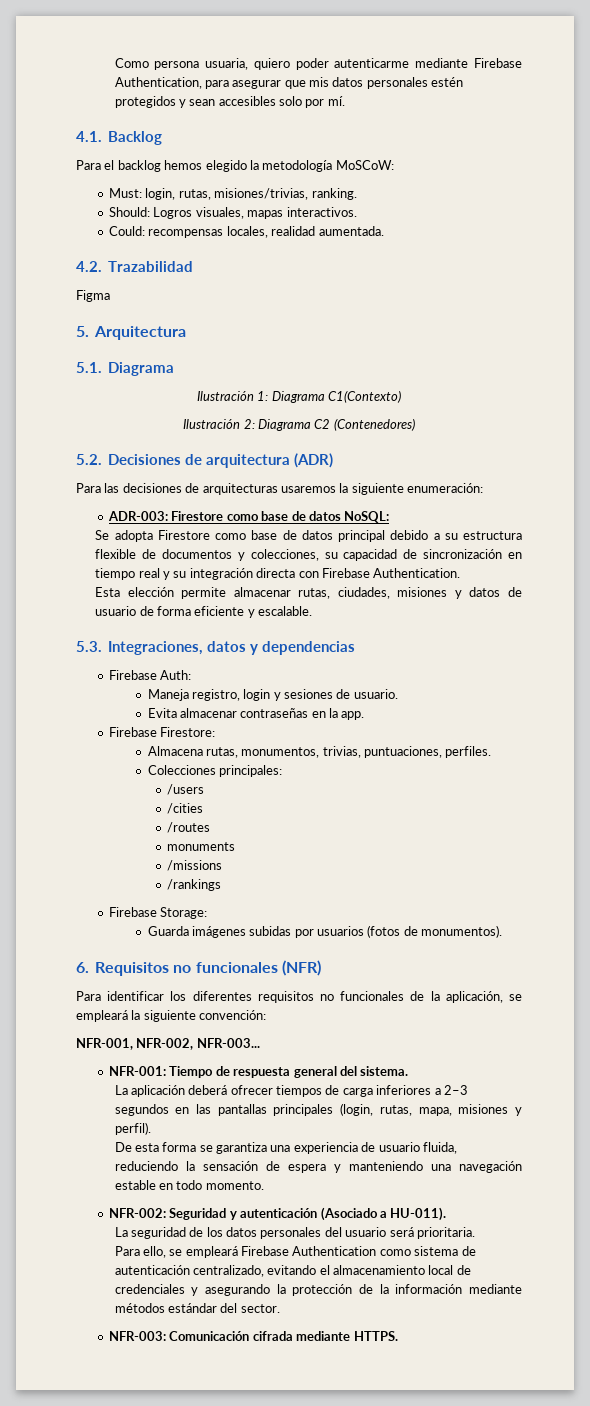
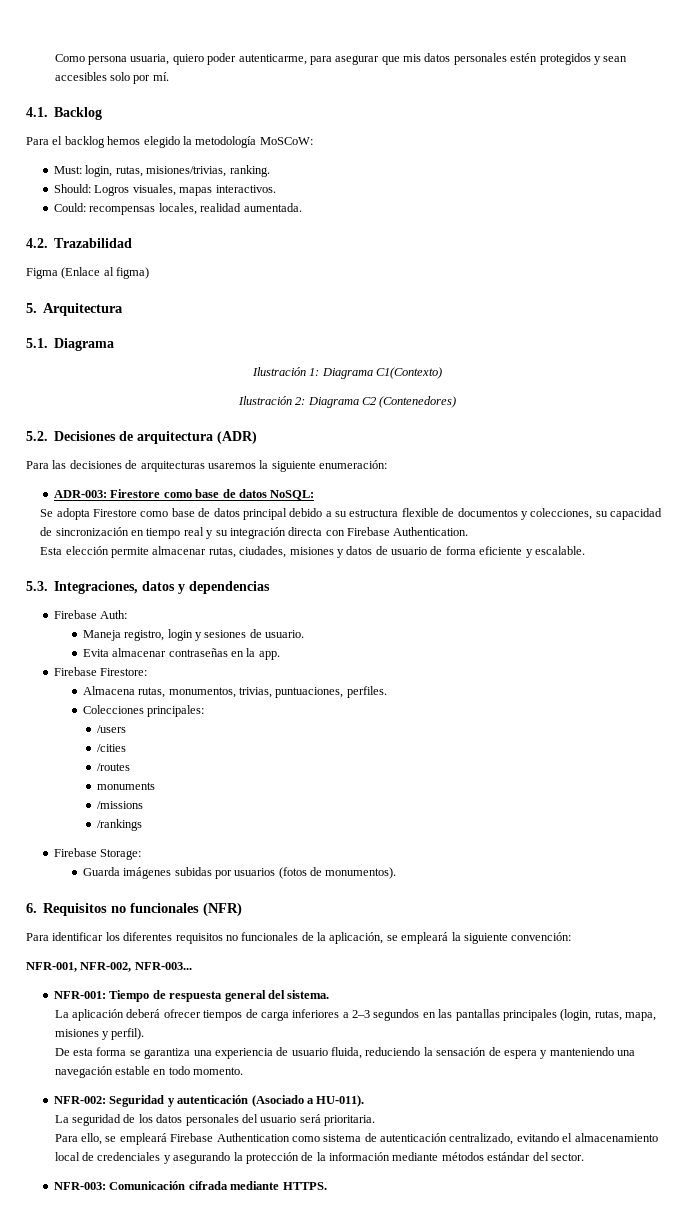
- Como persona usuaria, quiero poder autenticarme mediante Firebase Authentication, para asegurar que mis datos personales estén protegidos y sean accesibles solo por mí.
+ Como persona usuaria, quiero poder autenticarme, para asegurar que mis datos personales estén protegidos y sean accesibles solo por mí.
- Figma
+ Figma (Enlace al figma)

